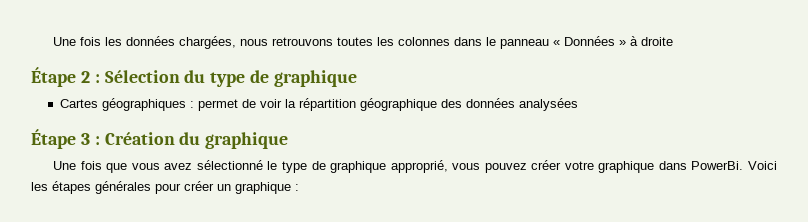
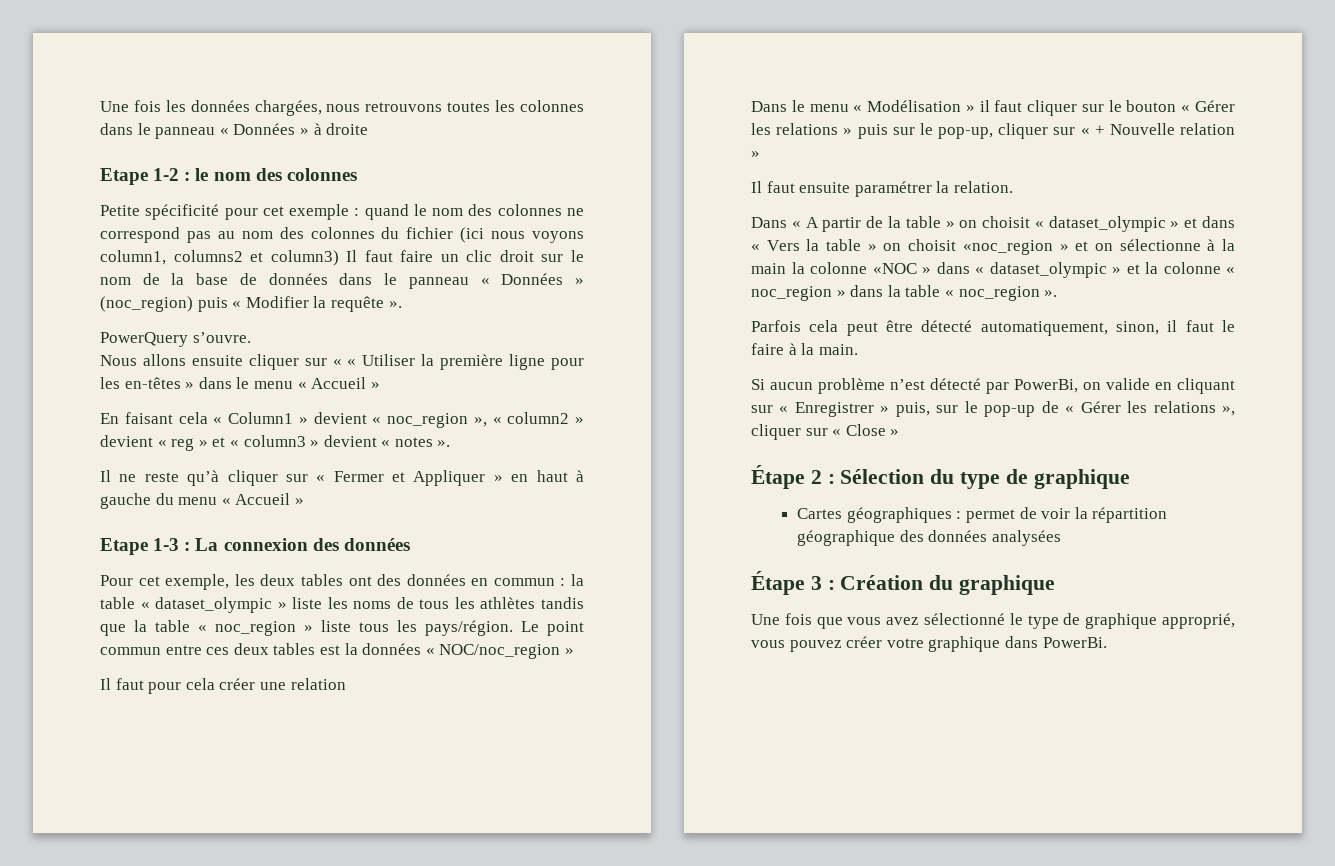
+ Etape 1-2 : le nom des colonnes
+ Petite spécificité pour cet exemple : quand le nom des colonnes ne correspond pas au nom des colonnes du fichier (ici nous voyons column1, columns2 et column3) Il faut faire un clic droit sur le nom de la base de données dans le panneau « Données » (noc_region) puis « Modifier la requête ».
+ PowerQuery s’ouvre.
+ Nous allons ensuite cliquer sur « « Utiliser la première ligne pour les en-têtes » dans le menu « Accueil »
+ En faisant cela « Column1 » devient « noc_region », « column2 » devient « reg » et « column3 » devient « notes ».
+ Il ne reste qu’à cliquer sur « Fermer et Appliquer » en haut à gauche du menu « Accueil »
+ Etape 1-3 : La connexion des données
+ Pour cet exemple, les deux tables ont des données en commun : la table « dataset_olympic » liste les noms de tous les athlètes tandis que la table « noc_region » liste tous les pays/région. Le point commun entre ces deux tables est la données « NOC/noc_region »
+ Il faut pour cela créer une relation
+ Dans le menu « Modélisation » il faut cliquer sur le bouton « Gérer les relations » puis sur le pop-up, cliquer sur « + Nouvelle relation »
+ Il faut ensuite paramétrer la relation.
+ Dans « A partir de la table » on choisit « dataset_olympic » et dans « Vers la table » on choisit «noc_region » et on sélectionne à la main la colonne «NOC » dans « dataset_olympic » et la colonne « noc_region » dans la table « noc_region ».
+ Parfois cela peut être détecté automatiquement, sinon, il faut le faire à la main.
+ Si aucun problème n’est détecté par PowerBi, on valide en cliquant sur « Enregistrer » puis, sur le pop-up de « Gérer les relations », cliquer sur « Close »
- Voici les étapes générales pour créer un graphique :

